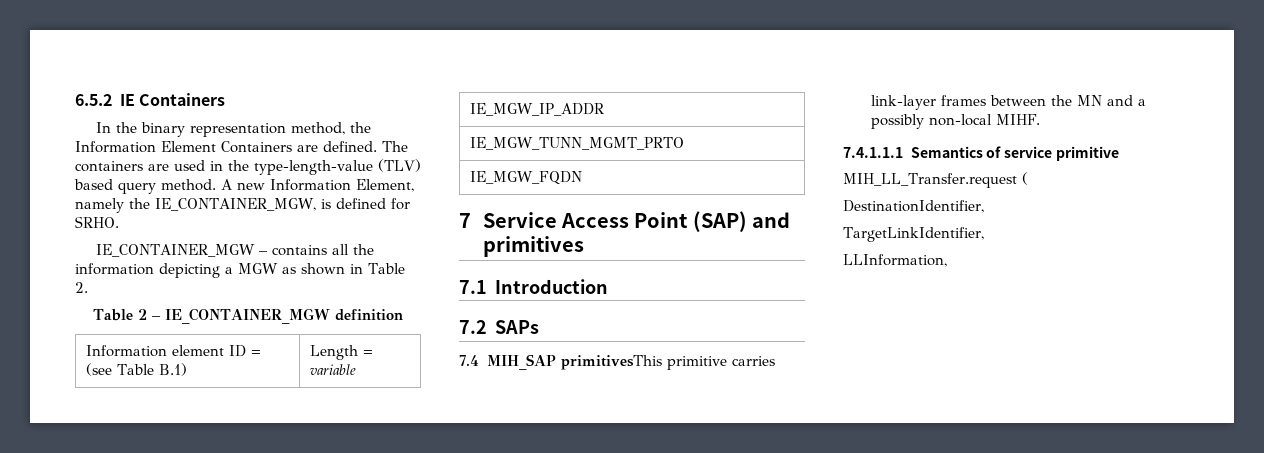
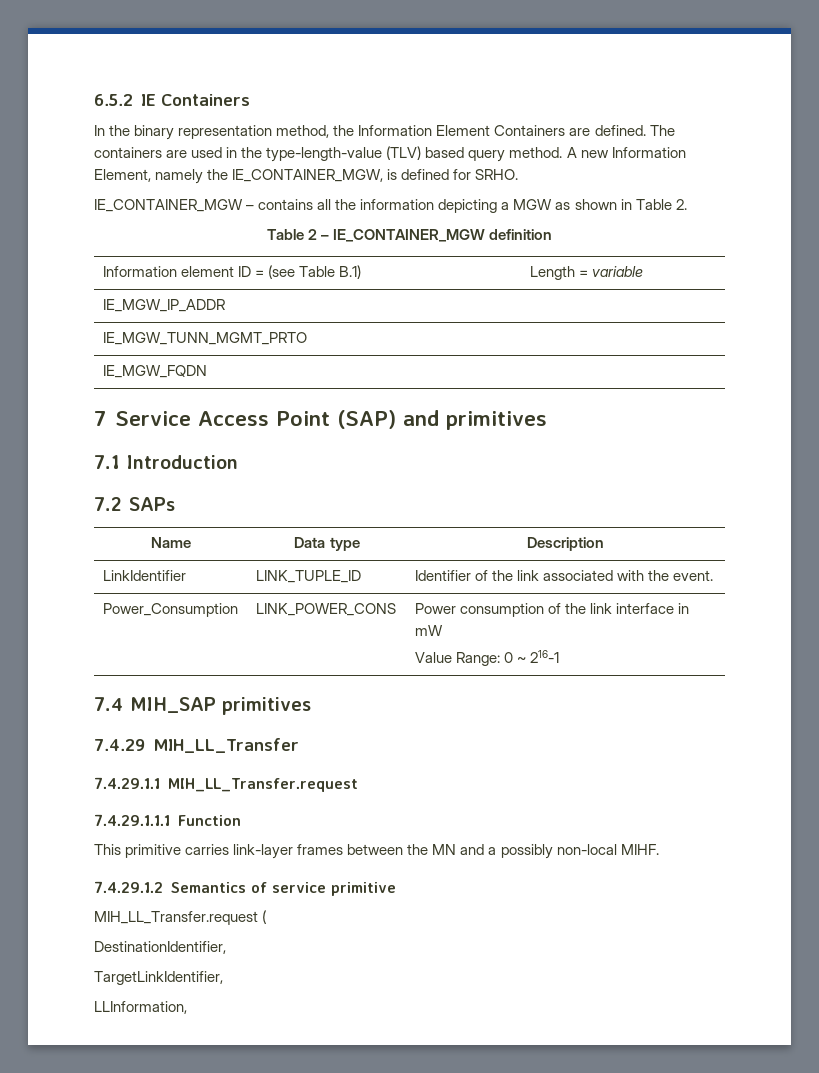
- 7.4 MIH_SAP primitivesThis primitive carries link-layer frames between the MN and a possibly non-local MIHF.
+ Name | Data type | Description
+ LinkIdentifier | LINK_TUPLE_ID | Identifier of the link associated with the event.
+ Power_Consumption | LINK_POWER_CONS | Power consumption of the link interface in mW
+ Value Range: 0 ~ 216-1
+ 7.4 MIH_SAP primitives
+ 7.4.29 MIH_LL_Transfer
+ 7.4.29.1.1 MIH_LL_Transfer.request
+ 7.4.29.1.1.1 Function
+ This primitive carries link-layer frames between the MN and a possibly non-local MIHF.
- 7.4.1.1.1 Semantics of service primitive
+ 7.4.29.1.2 Semantics of service primitive

